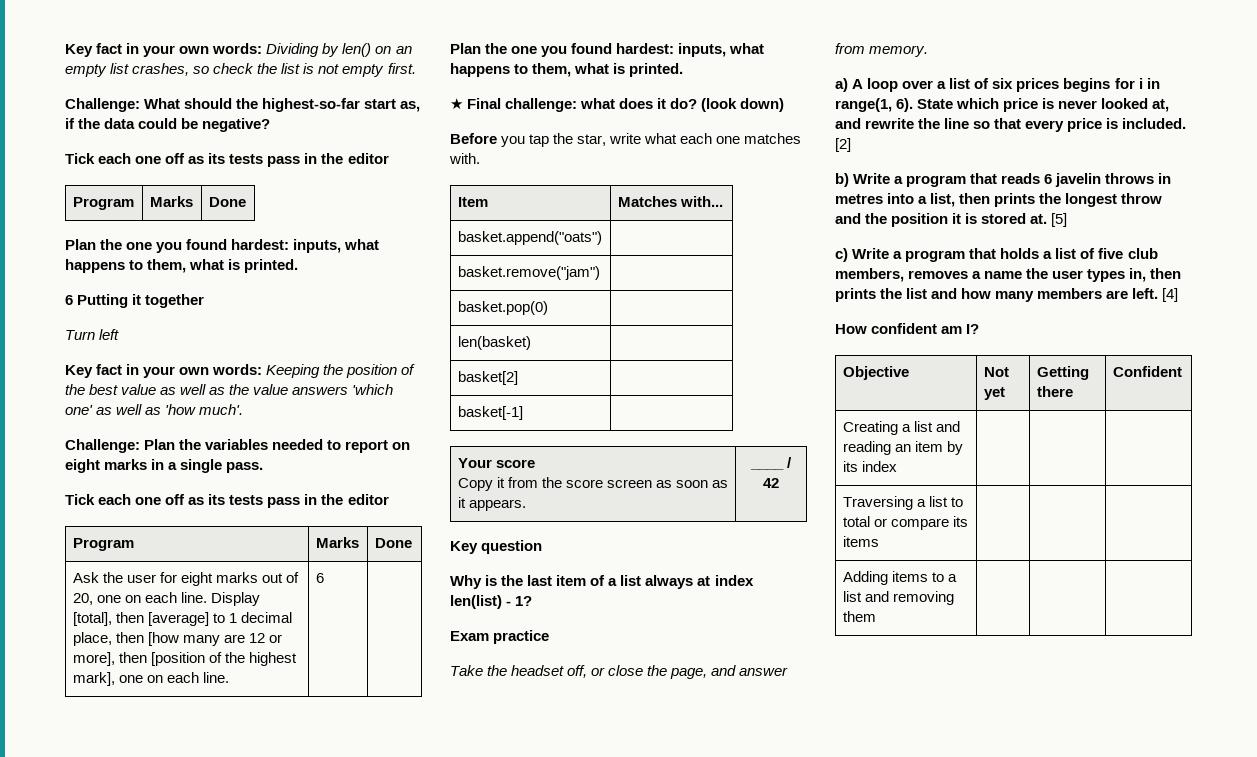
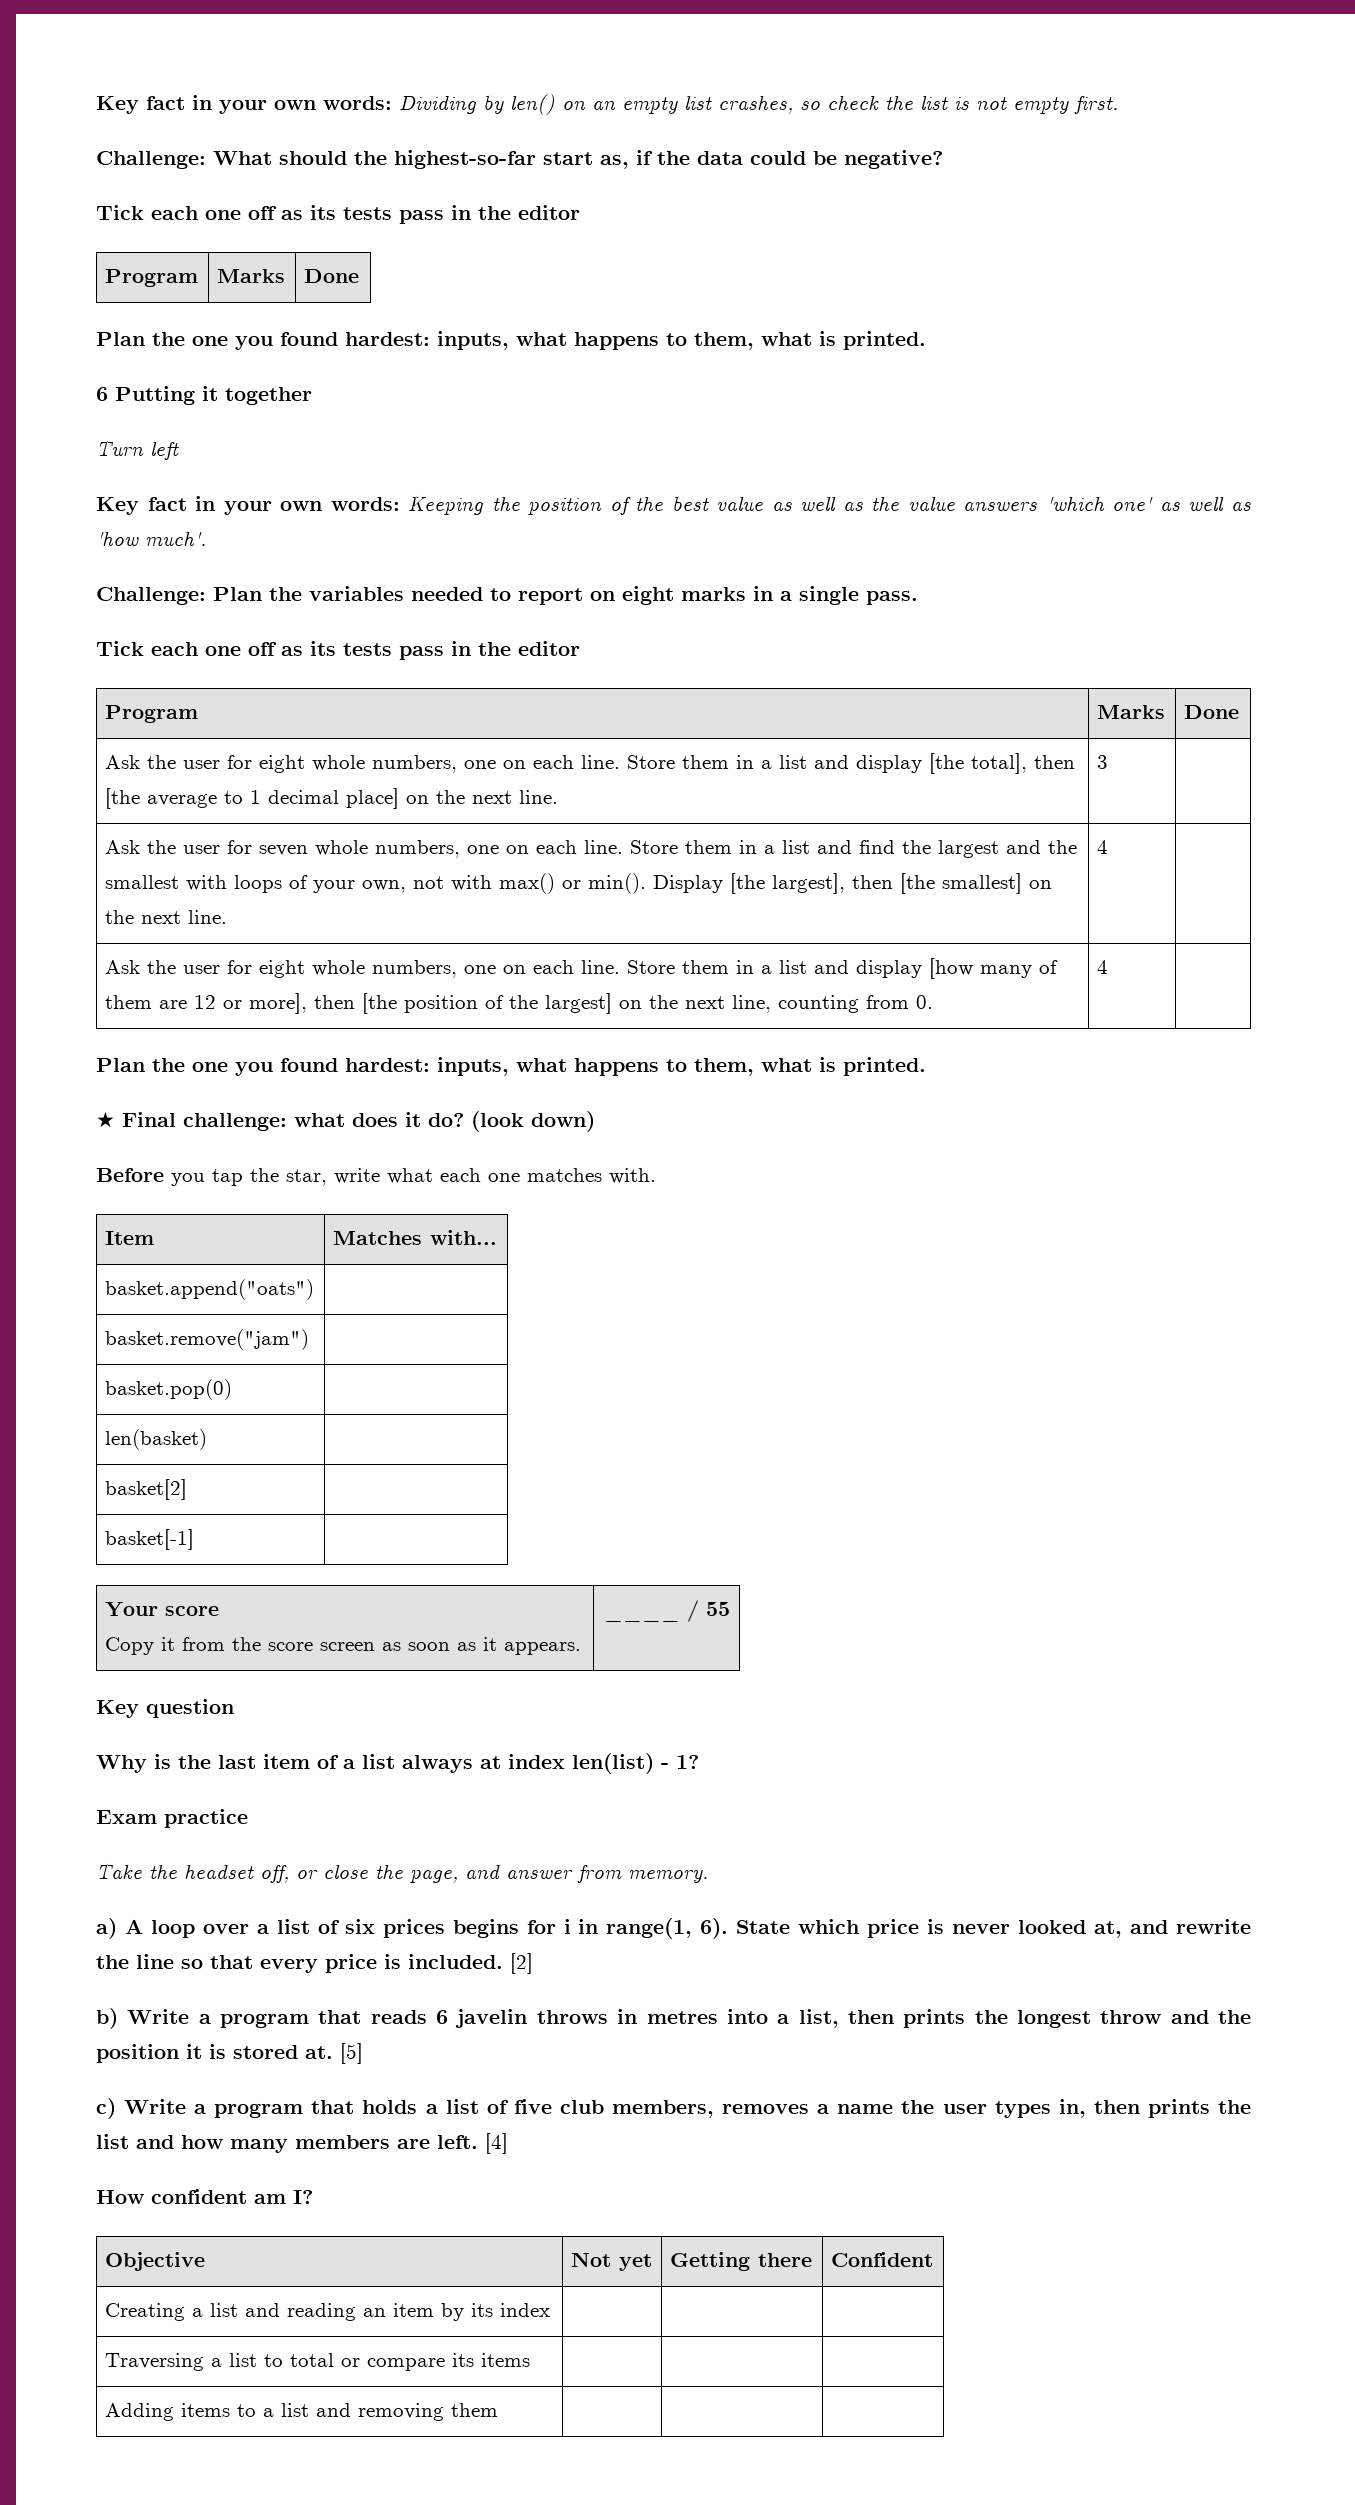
- Ask the user for eight marks out of 20, one on each line. Display [total], then [average] to 1 decimal place, then [how many are 12 or more], then [position of the highest mark], one on each line. | 6 |
+ Ask the user for eight whole numbers, one on each line. Store them in a list and display [the total], then [the average to 1 decimal place] on the next line. | 3 |
+ Ask the user for seven whole numbers, one on each line. Store them in a list and find the largest and the smallest with loops of your own, not with max() or min(). Display [the largest], then [the smallest] on the next line. | 4 |
+ Ask the user for eight whole numbers, one on each line. Store them in a list and display [how many of them are 12 or more], then [the position of the largest] on the next line, counting from 0. | 4 |
  Your score
- Copy it from the score screen as soon as it appears. | ____ / 42
+ Copy it from the score screen as soon as it appears. | ____ / 55

